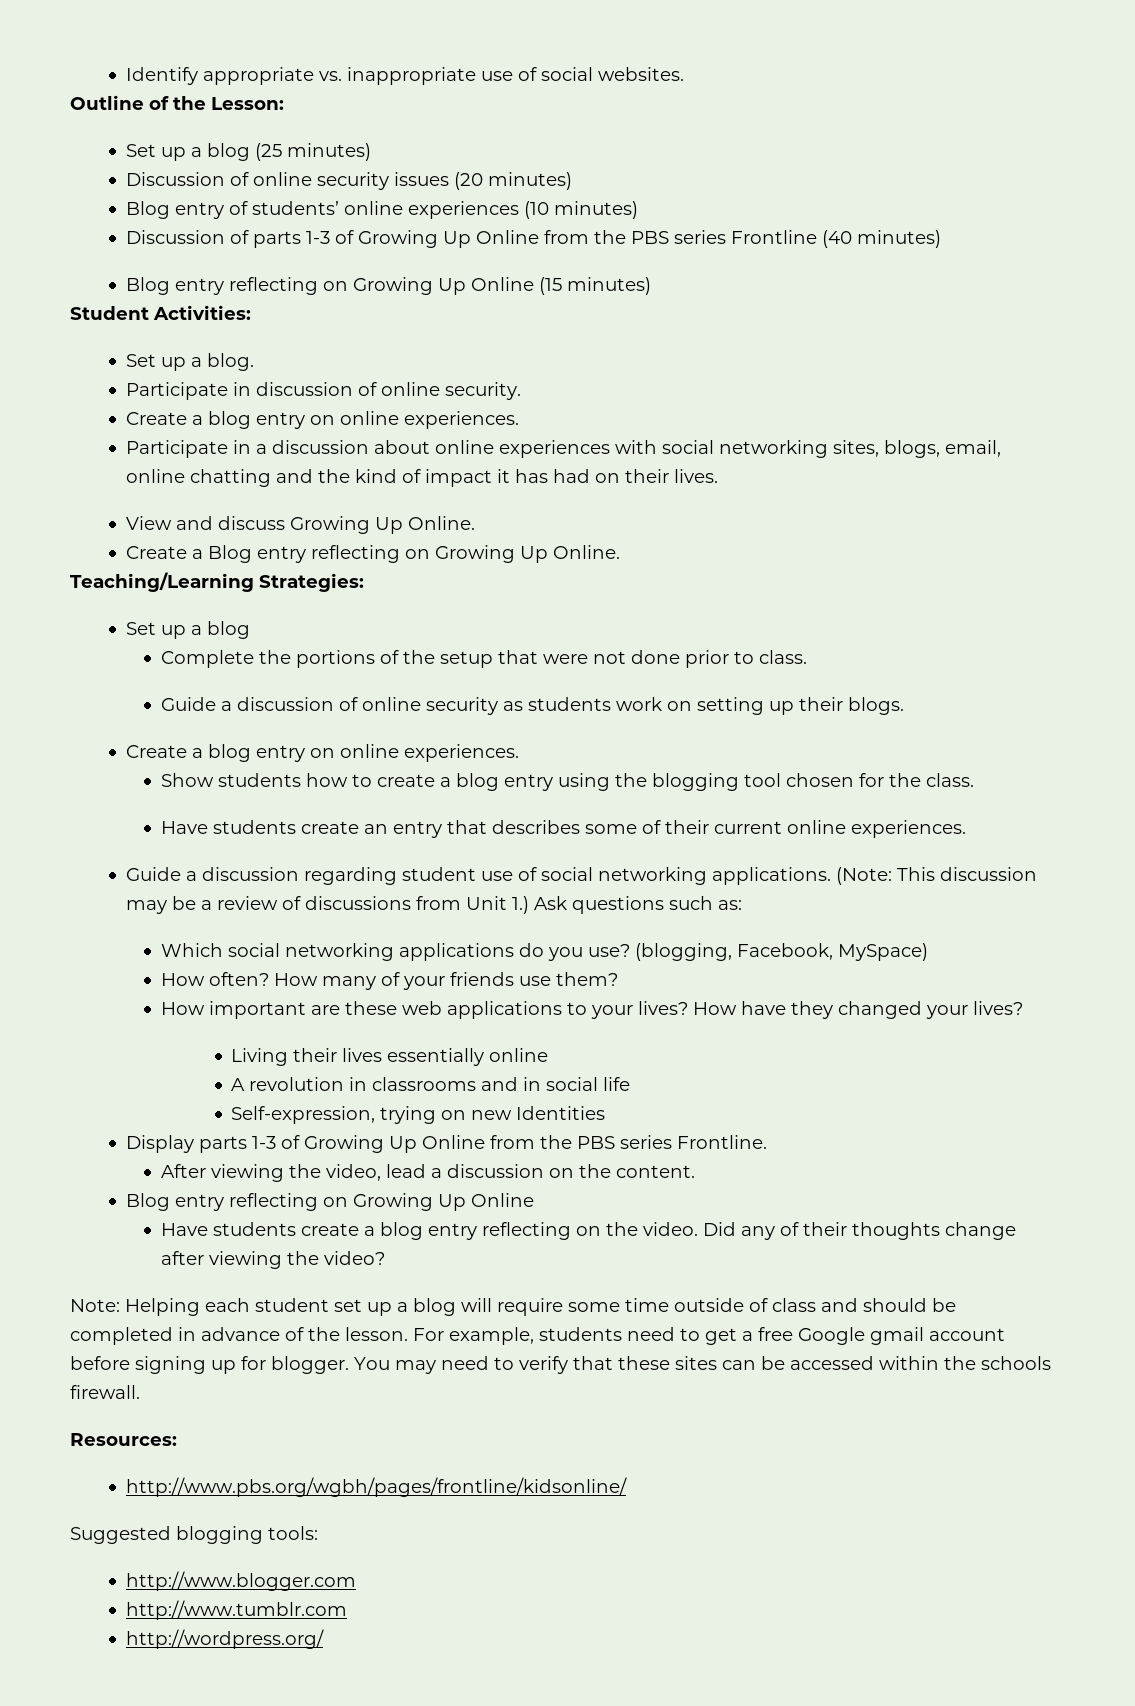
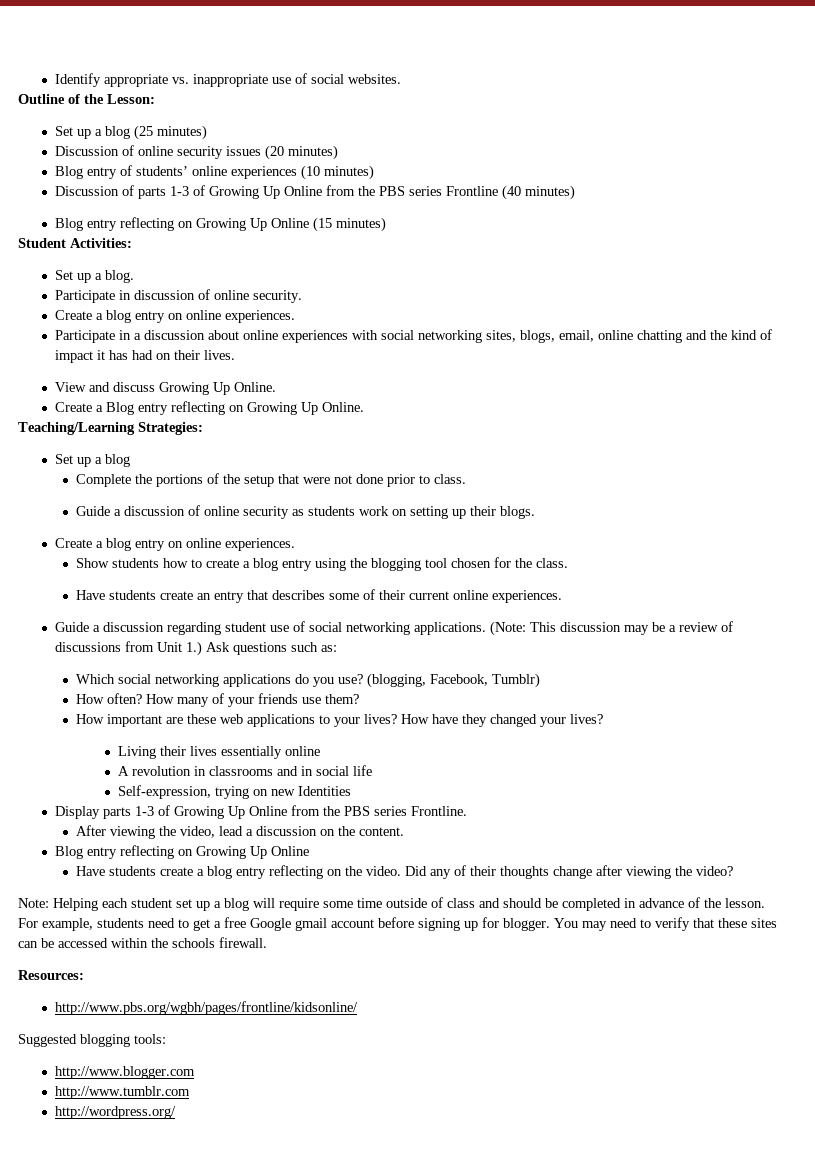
- (blogging, Facebook, MySpace)
+ (blogging, Facebook, Tumblr)

